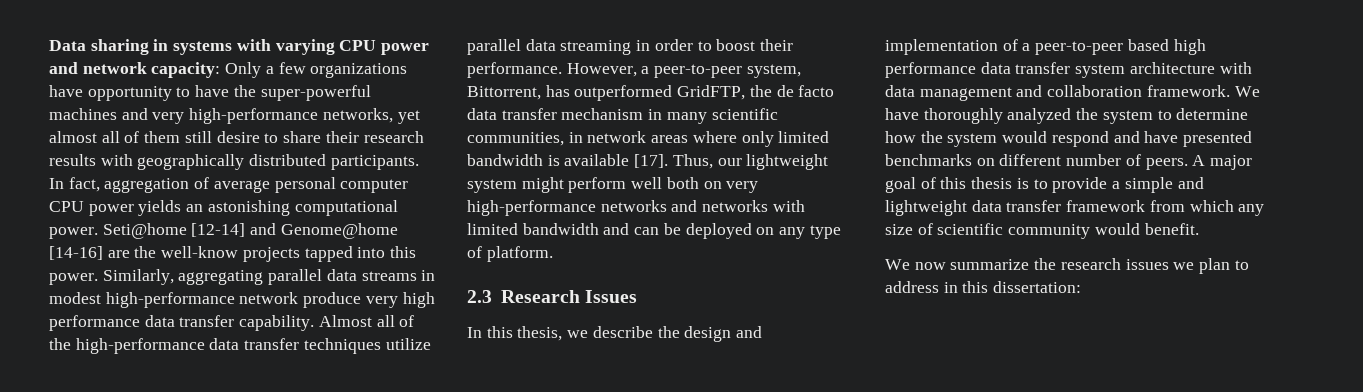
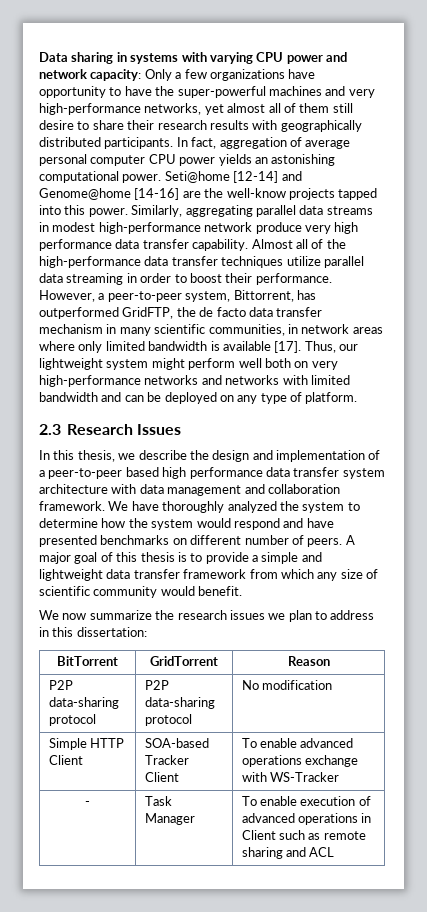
+ BitTorrent | GridTorrent | Reason
+ P2P data-sharing protocol | P2P data-sharing protocol | No modification
+ Simple HTTP Client | SOA-based Tracker Client | To enable advanced operations exchange with WS-Tracker
+ - | Task Manager | To enable execution of advanced operations in Client such as remote sharing and ACL

